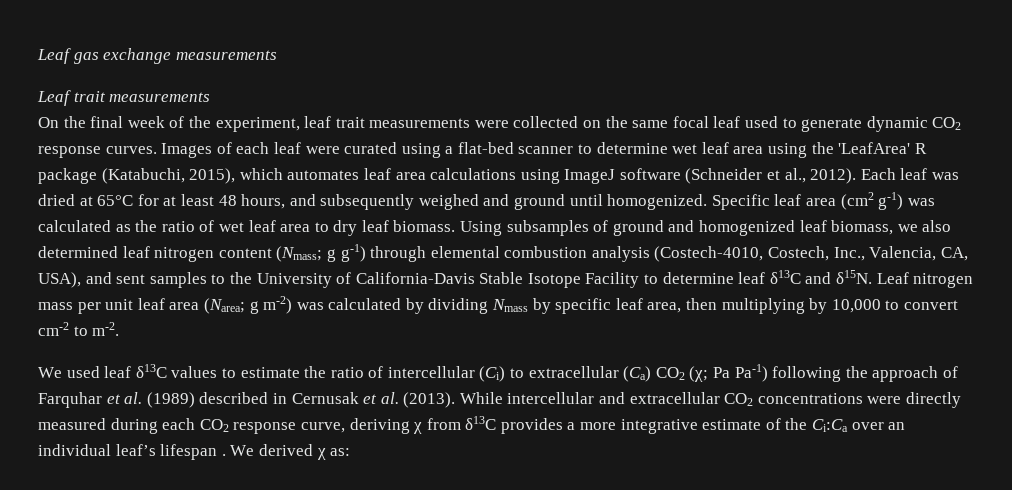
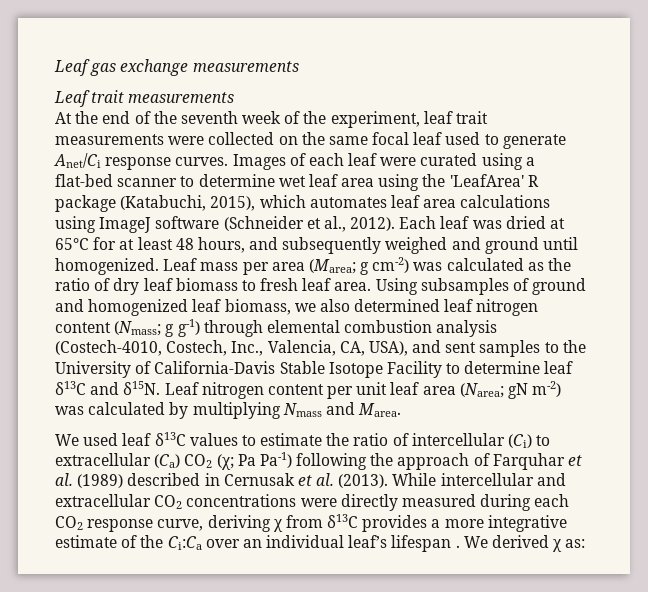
- On the final week of the experiment, leaf trait measurements were collected on the same focal leaf used to generate dynamic CO2 response curves.
+ At the end of the seventh week of the experiment, leaf trait measurements were collected on the same focal leaf used to generate Anet/Ci response curves.
- Specific leaf area (cm2 g-1) was calculated as the ratio of wet leaf area to dry leaf biomass.
+ Leaf mass per area (Marea; g cm-2) was calculated as the ratio of dry leaf biomass to fresh leaf area.
- Leaf nitrogen mass per unit leaf area (Narea; g m-2) was calculated by dividing Nmass by specific leaf area, then multiplying by 10,000 to convert cm-2 to m-2.
+ Leaf nitrogen content per unit leaf area (Narea; gN m-2) was calculated by multiplying Nmass and Marea.

